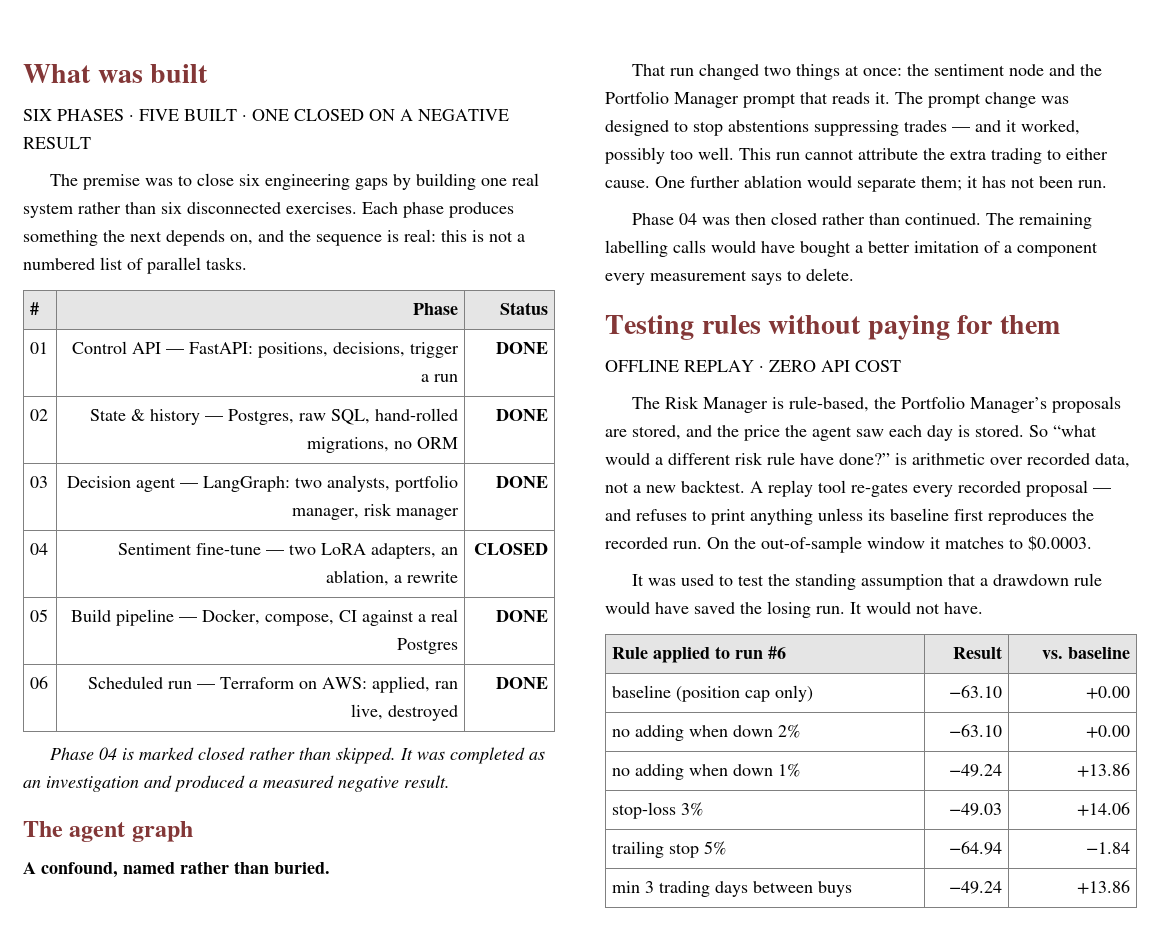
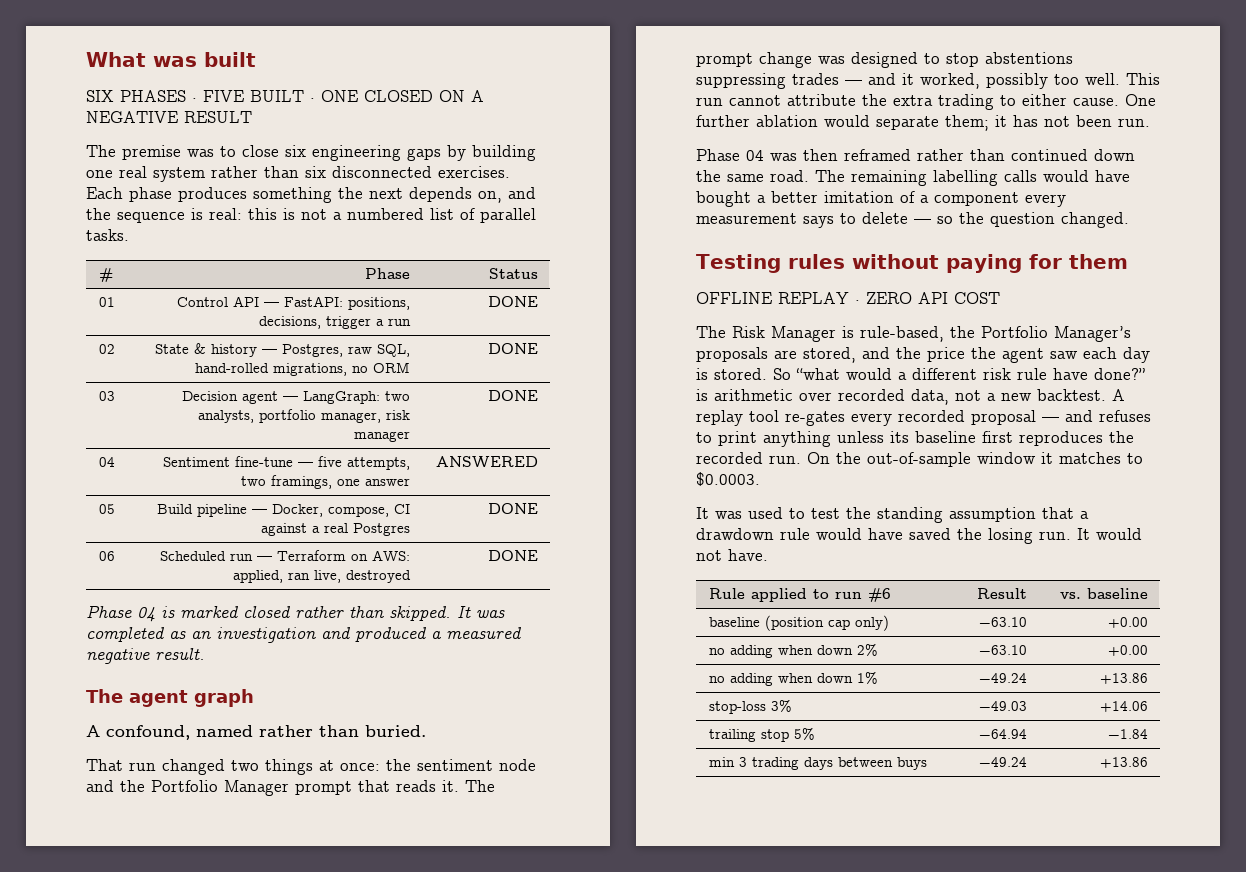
- 04 | Sentiment fine-tune — two LoRA adapters, an ablation, a rewrite | CLOSED
+ 04 | Sentiment fine-tune — five attempts, two framings, one answer | ANSWERED
- Phase 04 was then closed rather than continued.
+ Phase 04 was then reframed rather than continued down the same road.
- The remaining labelling calls would have bought a better imitation of a component every measurement says to delete.
+ The remaining labelling calls would have bought a better imitation of a component every measurement says to delete — so the question changed.

